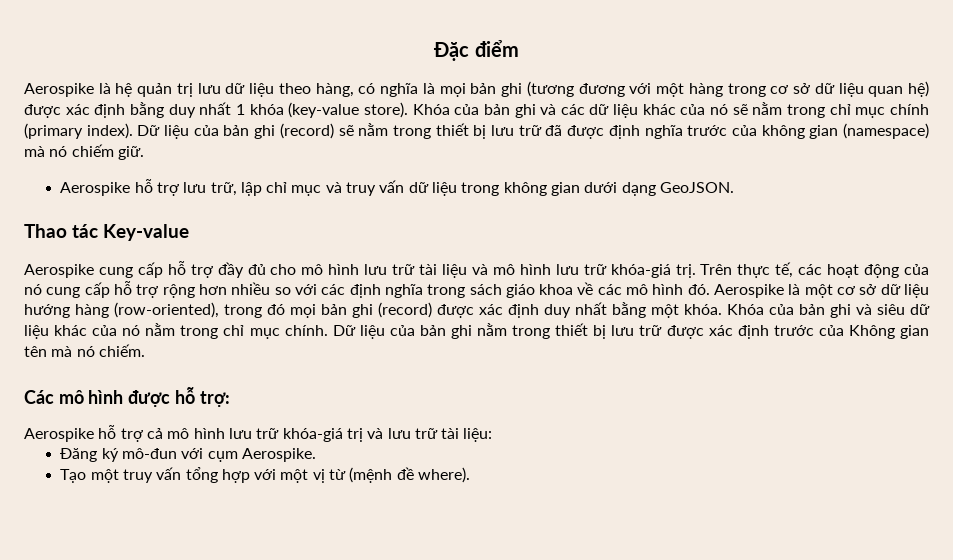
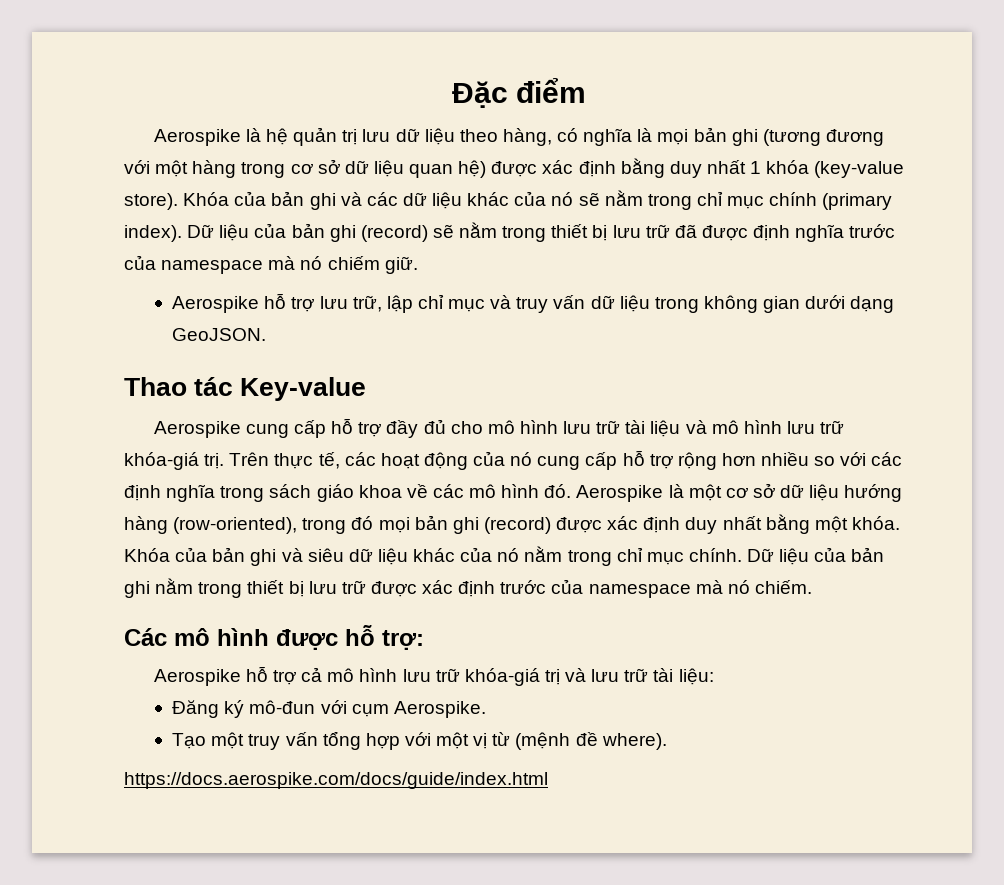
- Dữ liệu của bản ghi (record) sẽ nằm trong thiết bị lưu trữ đã được định nghĩa trước của không gian (namespace) mà nó chiếm giữ.
+ Dữ liệu của bản ghi (record) sẽ nằm trong thiết bị lưu trữ đã được định nghĩa trước của namespace mà nó chiếm giữ.
- Dữ liệu của bản ghi nằm trong thiết bị lưu trữ được xác định trước của Không gian tên mà nó chiếm.
+ Dữ liệu của bản ghi nằm trong thiết bị lưu trữ được xác định trước của namespace mà nó chiếm.
+ https://docs.aerospike.com/docs/guide/index.html

